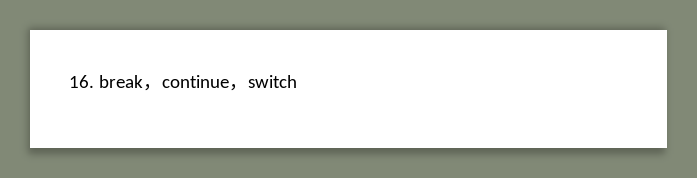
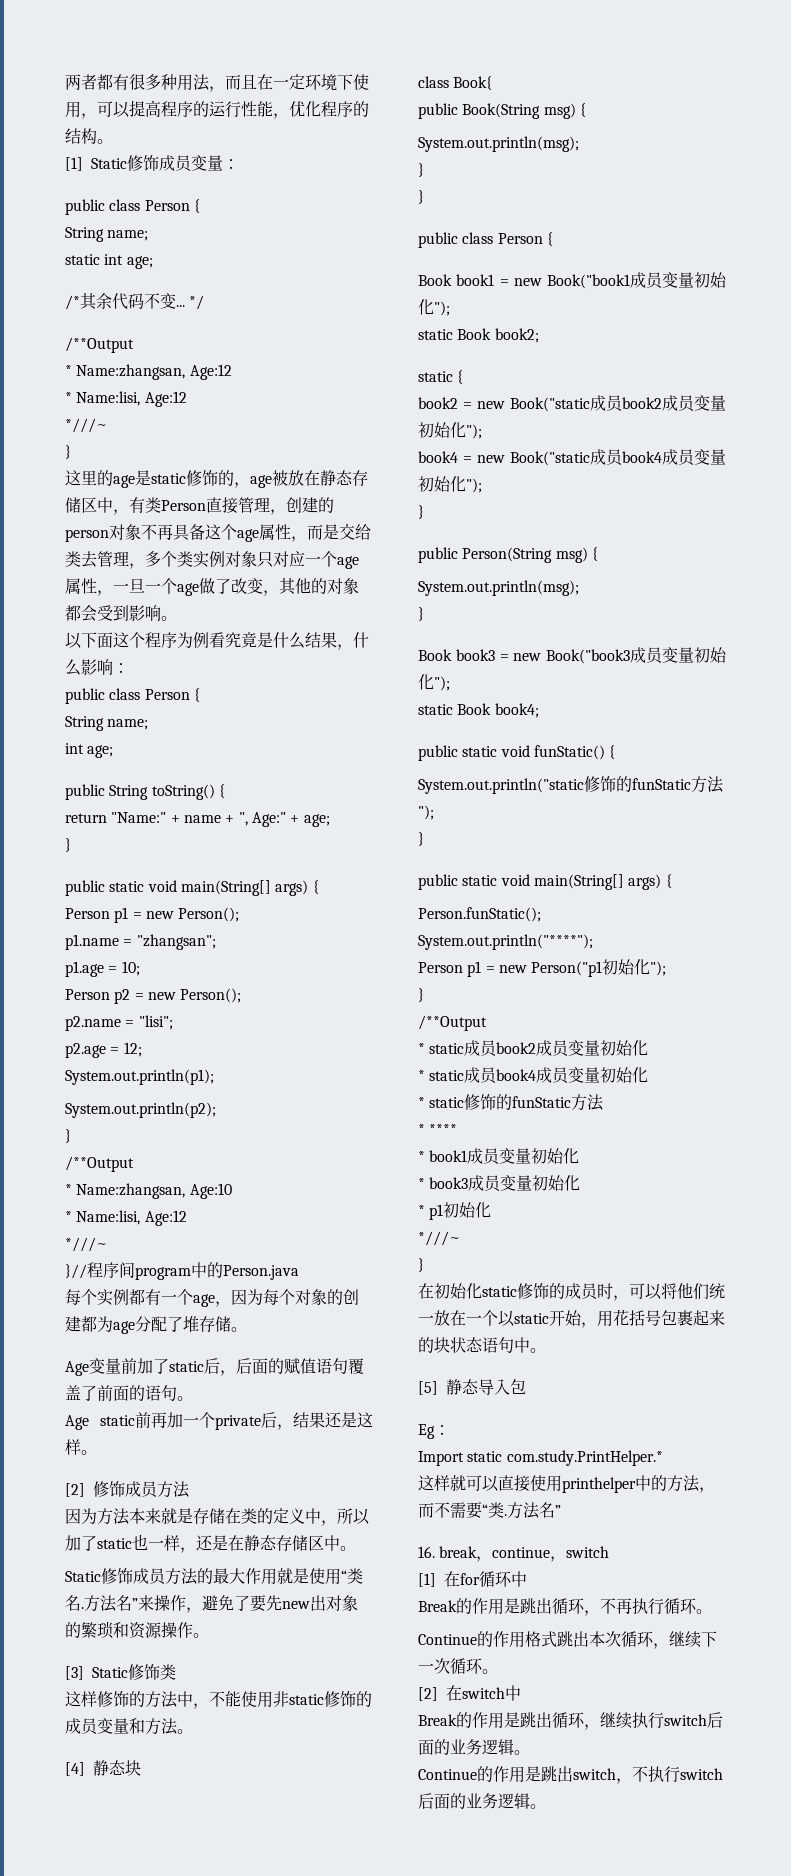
+ 两者都有很多种用法，而且在一定环境下使用，可以提高程序的运行性能，优化程序的结构。
+ [1] Static修饰成员变量：
+ public class Person {
+ String name;
+ static int age;
+ /*其余代码不变... */
+ /**Output
+ * Name:zhangsan, Age:12
+ * Name:lisi, Age:12
+ *///~
+ }
+ 这里的age是static修饰的，age被放在静态存储区中，有类Person直接管理，创建的person对象不再具备这个age属性，而是交给类去管理，多个类实例对象只对应一个age属性，一旦一个age做了改变，其他的对象都会受到影响。
+ 以下面这个程序为例看究竟是什么结果，什么影响：
+ public class Person {
+ String name;
+ int age;
+ public String toString() {
+ return "Name:" + name + ", Age:" + age;
+ }
+ public static void main(String[] args) {
+ Person p1 = new Person();
+ p1.name = "zhangsan";
+ p1.age = 10;
+ Person p2 = new Person();
+ p2.name = "lisi";
+ p2.age = 12;
+ System.out.println(p1);
+ System.out.println(p2);
+ }
+ /**Output
+ * Name:zhangsan, Age:10
+ * Name:lisi, Age:12
+ *///~
+ }//程序间program中的Person.java
+ 每个实例都有一个age，因为每个对象的创建都为age分配了堆存储。
+ Age变量前加了static后，后面的赋值语句覆盖了前面的语句。
+ Age static前再加一个private后，结果还是这样。
+ [2]修饰成员方法
+ 因为方法本来就是存储在类的定义中，所以加了static也一样，还是在静态存储区中。
+ Static修饰成员方法的最大作用就是使用“类名.方法名”来操作，避免了要先new出对象的繁琐和资源操作。
+ [3] Static修饰类
+ 这样修饰的方法中，不能使用非static修饰的成员变量和方法。
+ [4]静态块
+ class Book{
+ public Book(String msg) {
+ System.out.println(msg);
+ }
+ }
+ public class Person {
+ Book book1 = new Book("book1成员变量初始化");
+ static Book book2;
+ static {
+ book2 = new Book("static成员book2成员变量初始化");
+ book4 = new Book("static成员book4成员变量初始化");
+ }
+ public Person(String msg) {
+ System.out.println(msg);
+ }
+ Book book3 = new Book("book3成员变量初始化");
+ static Book book4;
+ public static void funStatic() {
+ System.out.println("static修饰的funStatic方法");
+ }
+ public static void main(String[] args) {
+ Person.funStatic();
+ System.out.println("****");
+ Person p1 = new Person("p1初始化");
+ }
+ /**Output
+ * static成员book2成员变量初始化
+ * static成员book4成员变量初始化
+ * static修饰的funStatic方法
+ * ****
+ * book1成员变量初始化
+ * book3成员变量初始化
+ * p1初始化
+ *///~
+ }
+ 在初始化static修饰的成员时，可以将他们统一放在一个以static开始，用花括号包裹起来的块状态语句中。
+ [5]静态导入包
+ Eg：
+ Import static com.study.PrintHelper.*
+ 这样就可以直接使用printhelper中的方法，而不需要“类.方法名”
+ [1]在for循环中
+ Break的作用是跳出循环，不再执行循环。
+ Continue的作用格式跳出本次循环，继续下一次循环。
+ [2]在switch中
+ Break的作用是跳出循环，继续执行switch后面的业务逻辑。
+ Continue的作用是跳出switch，不执行switch后面的业务逻辑。

